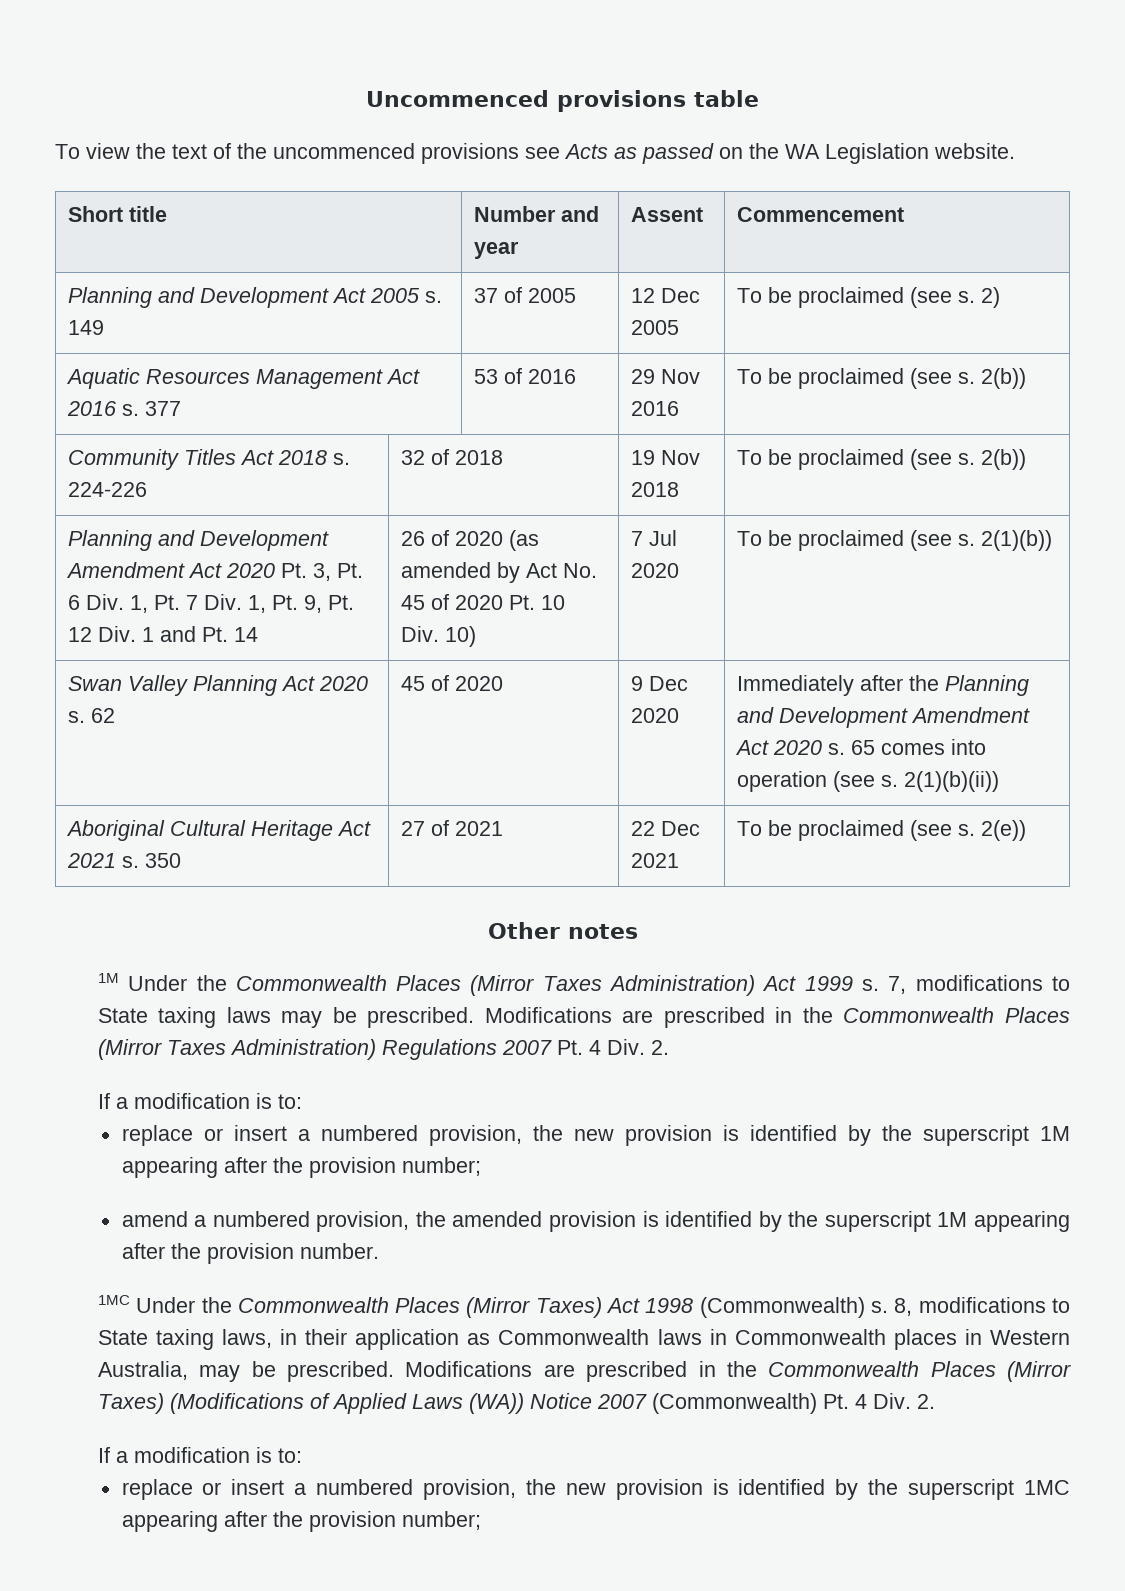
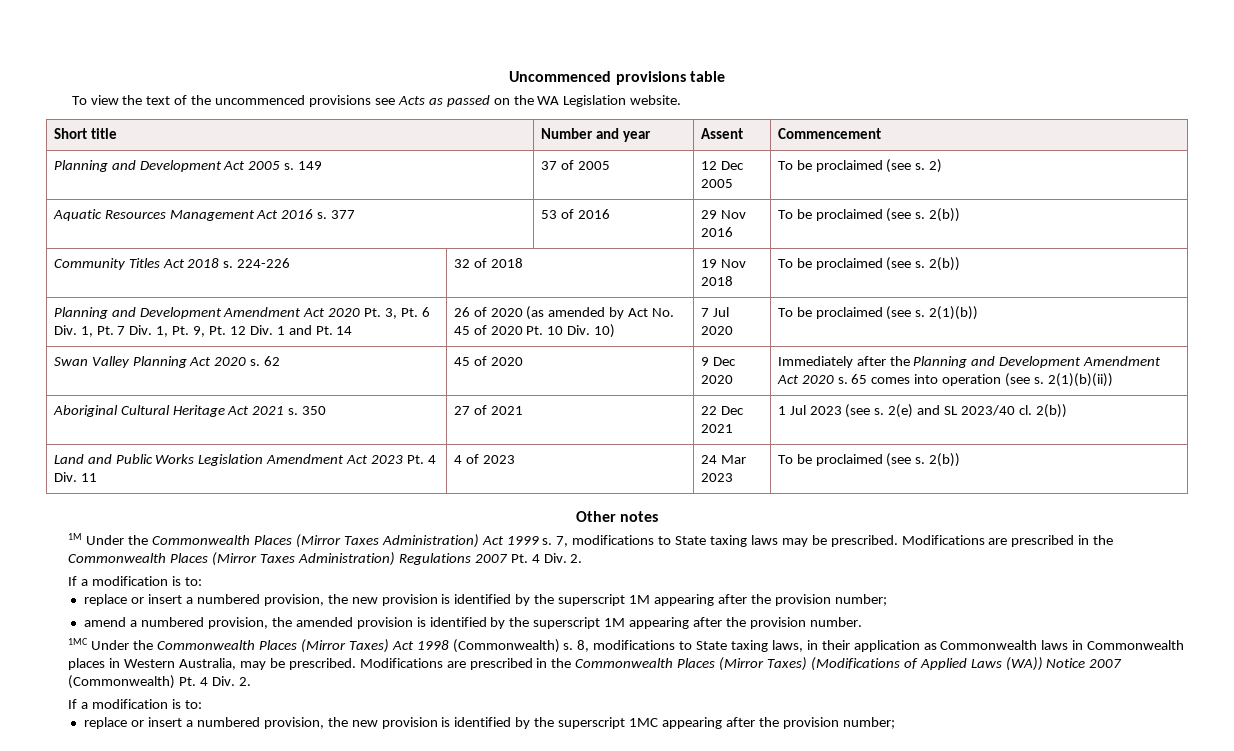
- Aboriginal Cultural Heritage Act 2021 s. 350 | 27 of 2021 | 22 Dec 2021 | To be proclaimed (see s. 2(e))
+ Aboriginal Cultural Heritage Act 2021 s. 350 | 27 of 2021 | 22 Dec 2021 | 1 Jul 2023 (see s. 2(e) and SL 2023/40 cl. 2(b))
+ Land and Public Works Legislation Amendment Act 2023 Pt. 4 Div. 11 | 4 of 2023 | 24 Mar 2023 | To be proclaimed (see s. 2(b))

